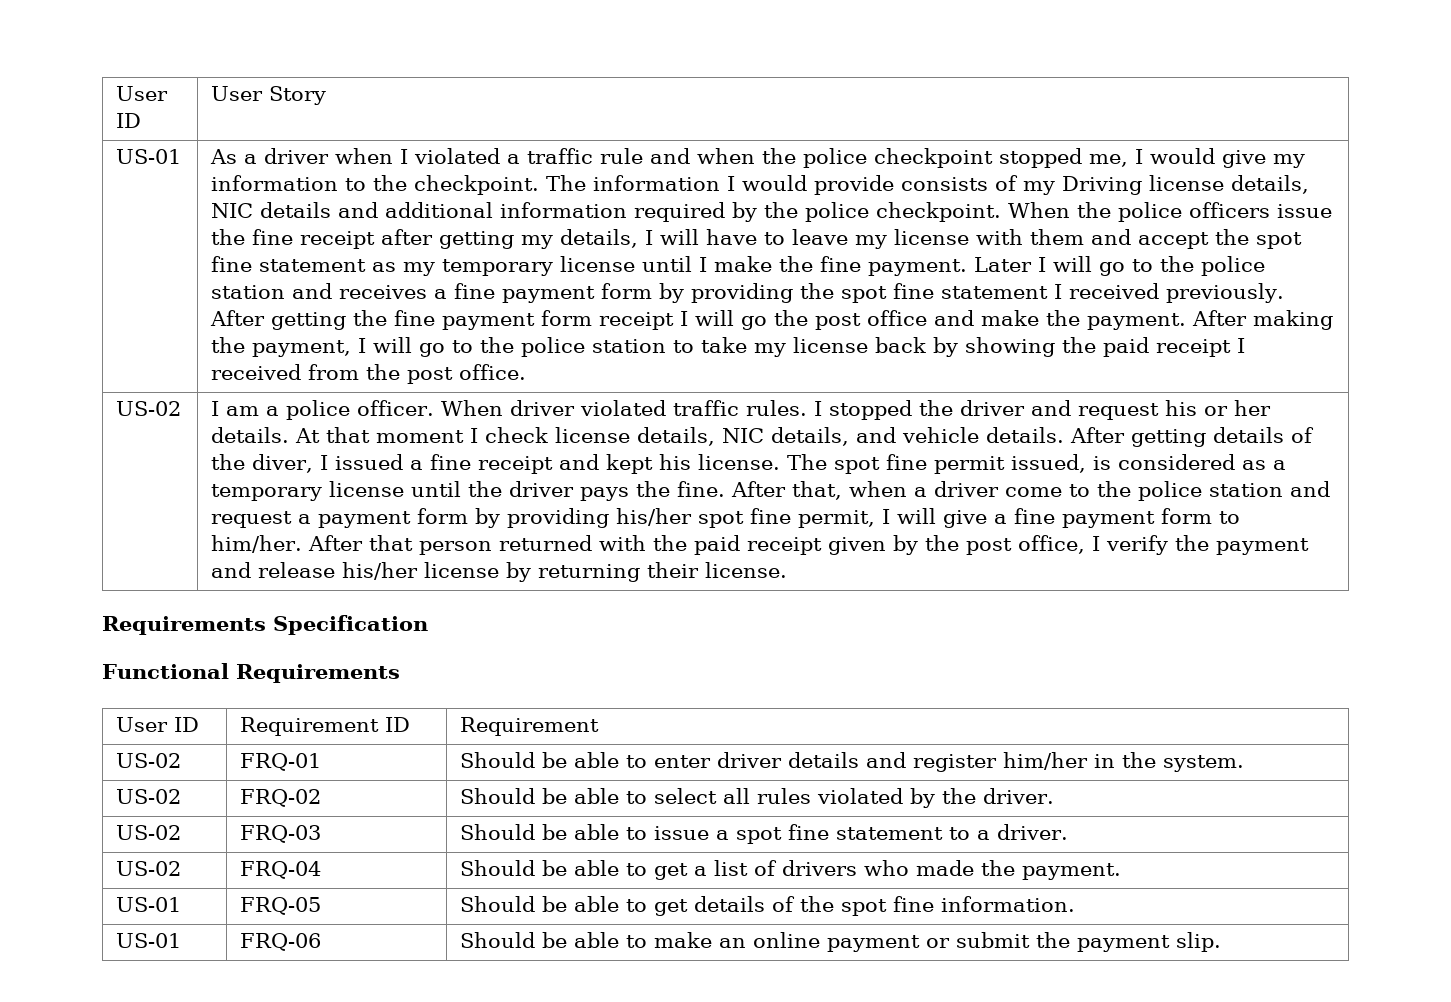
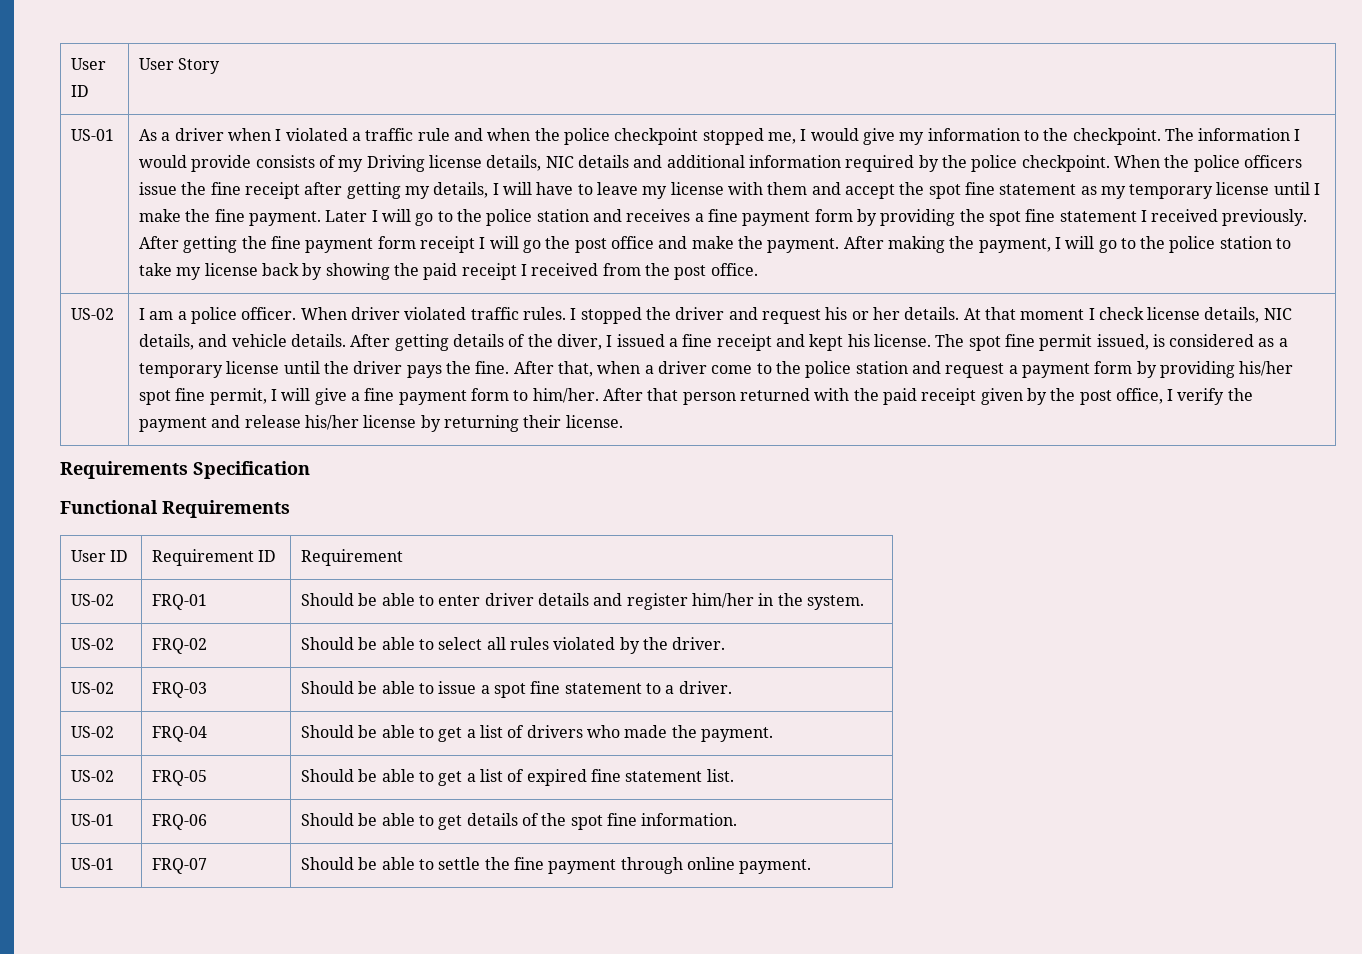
- US-01 | FRQ-05 | Should be able to get details of the spot fine information.
+ US-02 | FRQ-05 | Should be able to get a list of expired fine statement list.
+ US-01 | FRQ-06 | Should be able to get details of the spot fine information.
- US-01 | FRQ-06 | Should be able to make an online payment or submit the payment slip.
+ US-01 | FRQ-07 | Should be able to settle the fine payment through online payment.

